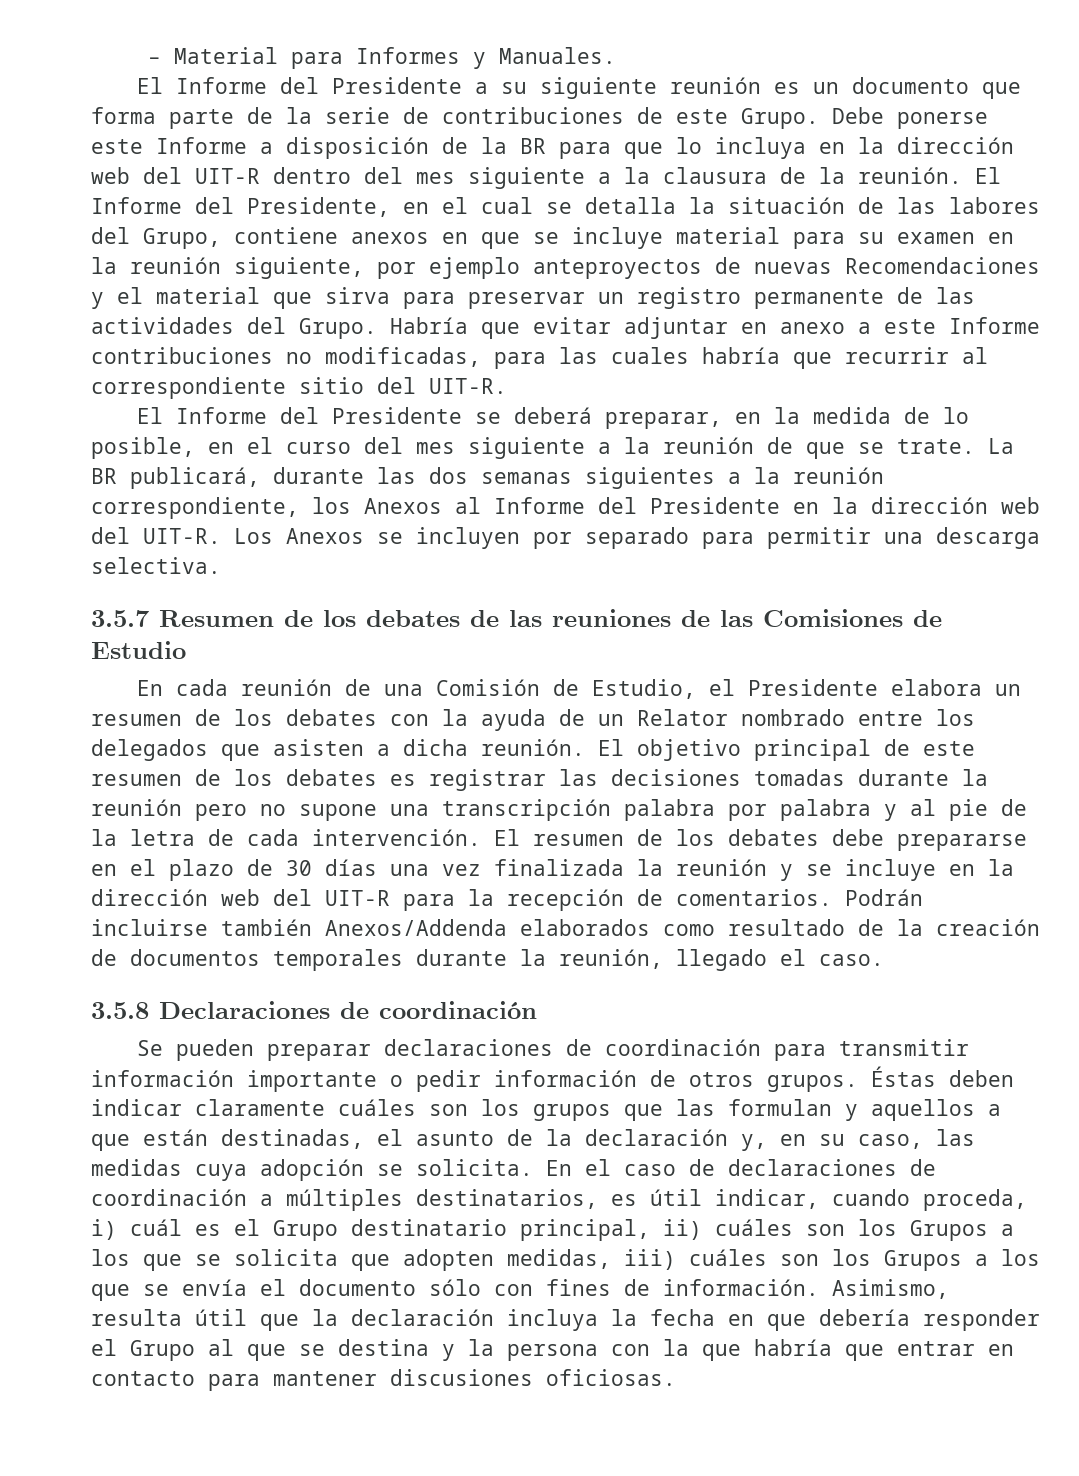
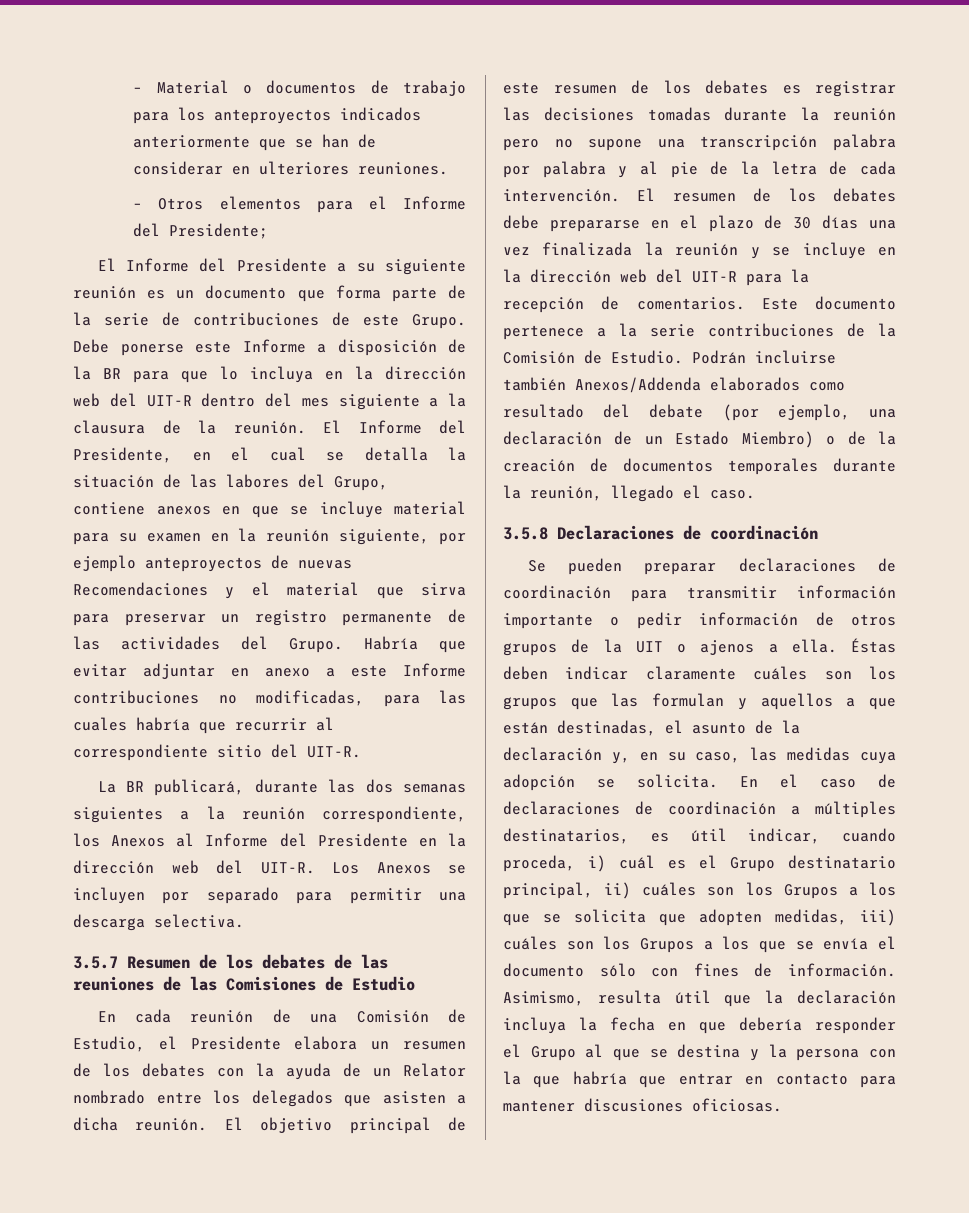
- – Material para Informes y Manuales.
+ – Material o documentos de trabajo para los anteproyectos indicados anteriormente que se han de considerar en ulteriores reuniones.
+ – Otros elementos para el Informe del Presidente;
- El Informe del Presidente se deberá preparar, en la medida de lo posible, en el curso del mes siguiente a la reunión de que se trate.
+ Este documento pertenece a la serie contribuciones de la Comisión de Estudio.
- Podrán incluirse también Anexos/Addenda elaborados como resultado de la creación de documentos temporales durante la reunión, llegado el caso.
+ Podrán incluirse también Anexos/Addenda elaborados como resultado del debate (por ejemplo, una declaración de un Estado Miembro) o de la creación de documentos temporales durante la reunión, llegado el caso.
- Se pueden preparar declaraciones de coordinación para transmitir información importante o pedir información de otros grupos.
+ Se pueden preparar declaraciones de coordinación para transmitir información importante o pedir información de otros grupos de la UIT o ajenos a ella.

